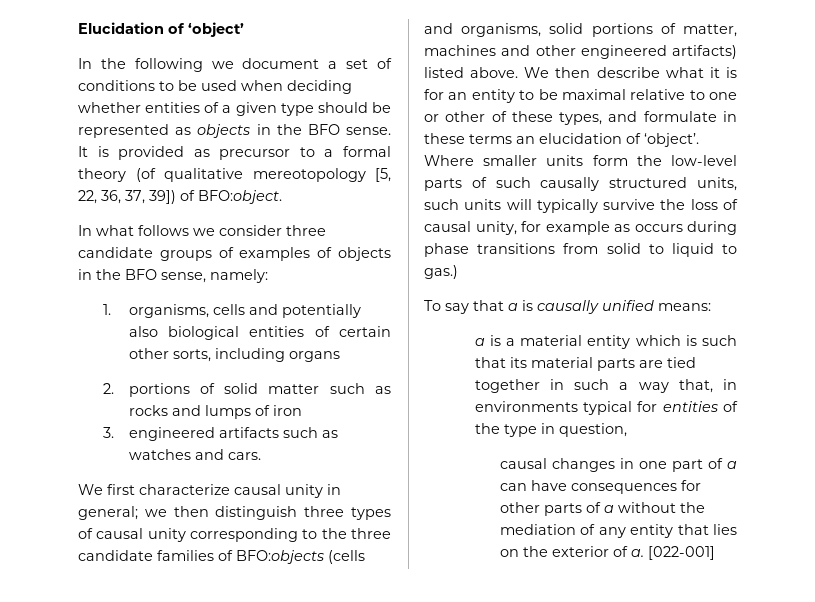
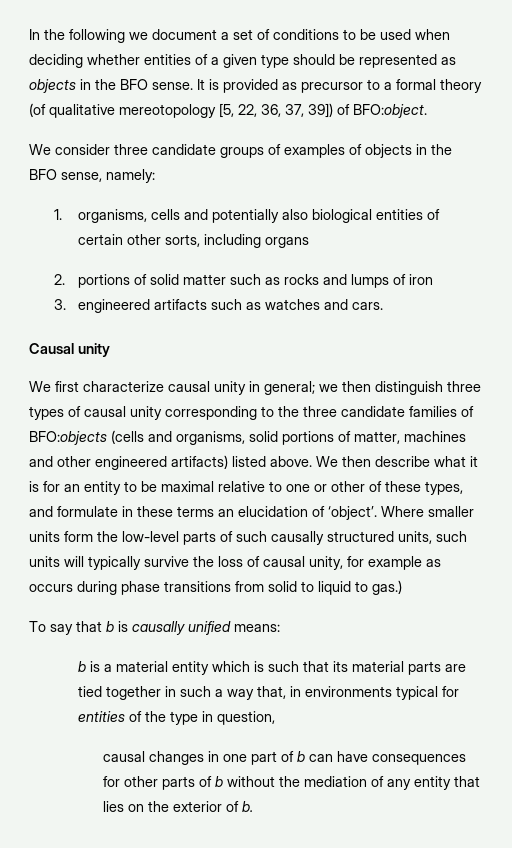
- Elucidation of ‘object’
- In what follows we consider three candidate groups of examples of objects in the BFO sense, namely:
+ We consider three candidate groups of examples of objects in the BFO sense, namely:
+ Causal unity
- To say that a is causally unified means:
+ To say that b is causally unified means:
- a is a material entity which is such that its material parts are tied together in such a way that, in environments typical for entities of the type in question,
+ b is a material entity which is such that its material parts are tied together in such a way that, in environments typical for entities of the type in question,
- causal changes in one part of a can have consequences for other parts of a without the mediation of any entity that lies on the exterior of a. [022-001]
+ causal changes in one part of b can have consequences for other parts of b without the mediation of any entity that lies on the exterior of b.

